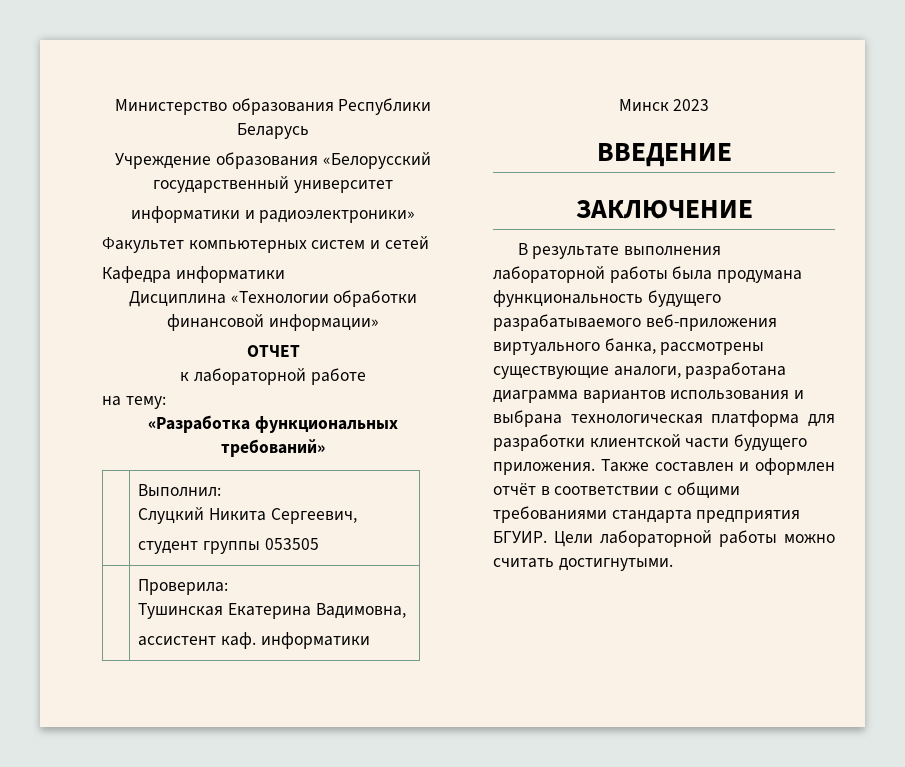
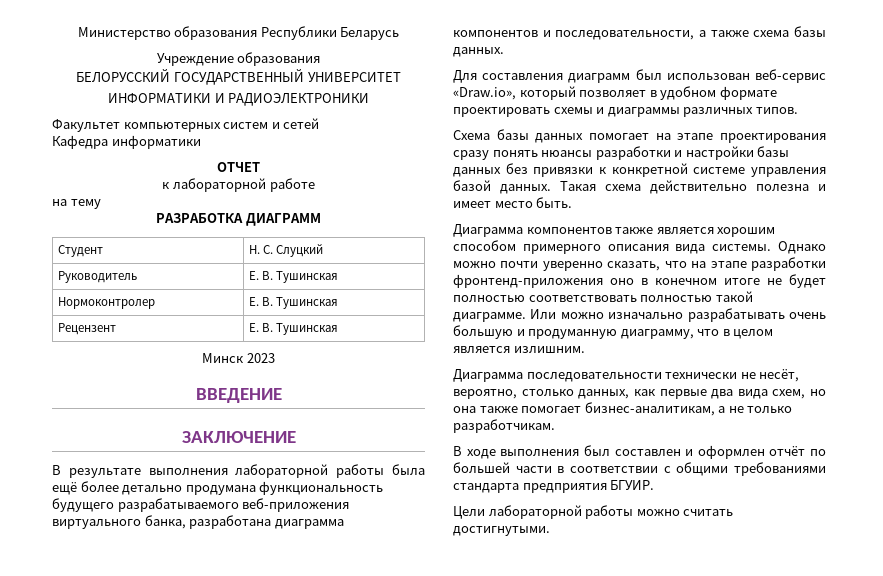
- Учреждение образования «Белорусский государственный университет
- информатики и радиоэлектроники»
+ Учреждение образования
+ БЕЛОРУССКИЙ ГОСУДАРСТВЕННЫЙ УНИВЕРСИТЕТ
+ ИНФОРМАТИКИ И РАДИОЭЛЕКТРОНИКИ
- Дисциплина «Технологии обработки финансовой информации»
- на тему:
- «Разработка функциональных требований»
- | Выполнил:
- Слуцкий Никита Сергеевич,
- студент группы 053505
- | Проверила:
- Тушинская Екатерина Вадимовна,
- ассистент каф. информатики
+ на тему
+ РАЗРАБОТКА ДИАГРАММ
+ Студент | Н. С. Слуцкий
+ Руководитель | Е. В. Тушинская
+ Нормоконтролер | Е. В. Тушинская
+ Рецензент | Е. В. Тушинская
- В результате выполнения лабораторной работы была продумана функциональность будущего разрабатываемого веб-приложения виртуального банка, рассмотрены существующие аналоги, разработана диаграмма вариантов использования и выбрана технологическая платформа для разработки клиентской части будущего приложения. Также составлен и оформлен отчёт в соответствии с общими требованиями стандарта предприятия БГУИР. Цели лабораторной работы можно считать достигнутыми.
+ В результате выполнения лабораторной работы была ещё более детально продумана функциональность будущего разрабатываемого веб-приложения виртуального банка, разработана диаграмма компонентов и последовательности, а также схема базы данных.
+ Для составления диаграмм был использован веб-сервис «Draw.io», который позволяет в удобном формате проектировать схемы и диаграммы различных типов.
+ Схема базы данных помогает на этапе проектирования сразу понять нюансы разработки и настройки базы данных без привязки к конкретной системе управления базой данных. Такая схема действительно полезна и имеет место быть.
+ Диаграмма компонентов также является хорошим способом примерного описания вида системы. Однако можно почти уверенно сказать, что на этапе разработки фронтенд-приложения оно в конечном итоге не будет полностью соответствовать полностью такой диаграмме. Или можно изначально разрабатывать очень большую и продуманную диаграмму, что в целом является излишним.
+ Диаграмма последовательности технически не несёт, вероятно, столько данных, как первые два вида схем, но она также помогает бизнес-аналитикам, а не только разработчикам.
+ В ходе выполнения был составлен и оформлен отчёт по большей части в соответствии с общими требованиями стандарта предприятия БГУИР.
+ Цели лабораторной работы можно считать достигнутыми.

